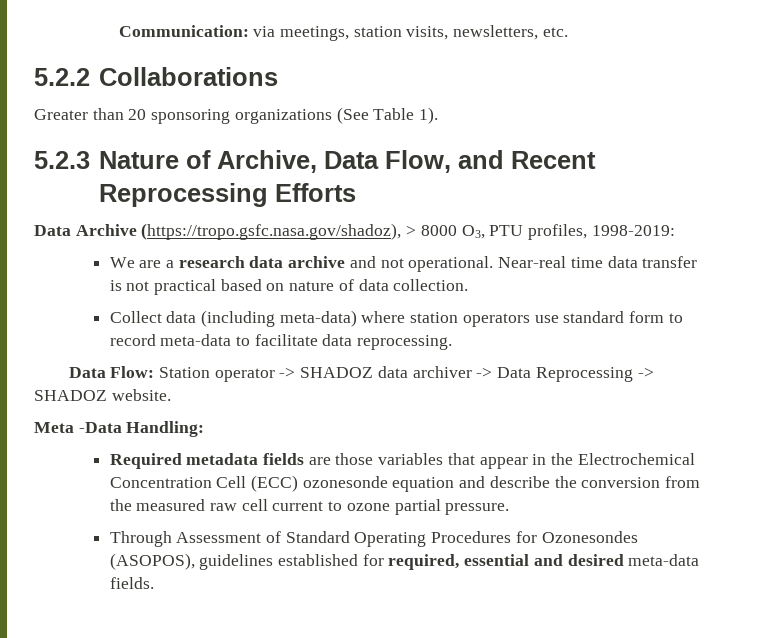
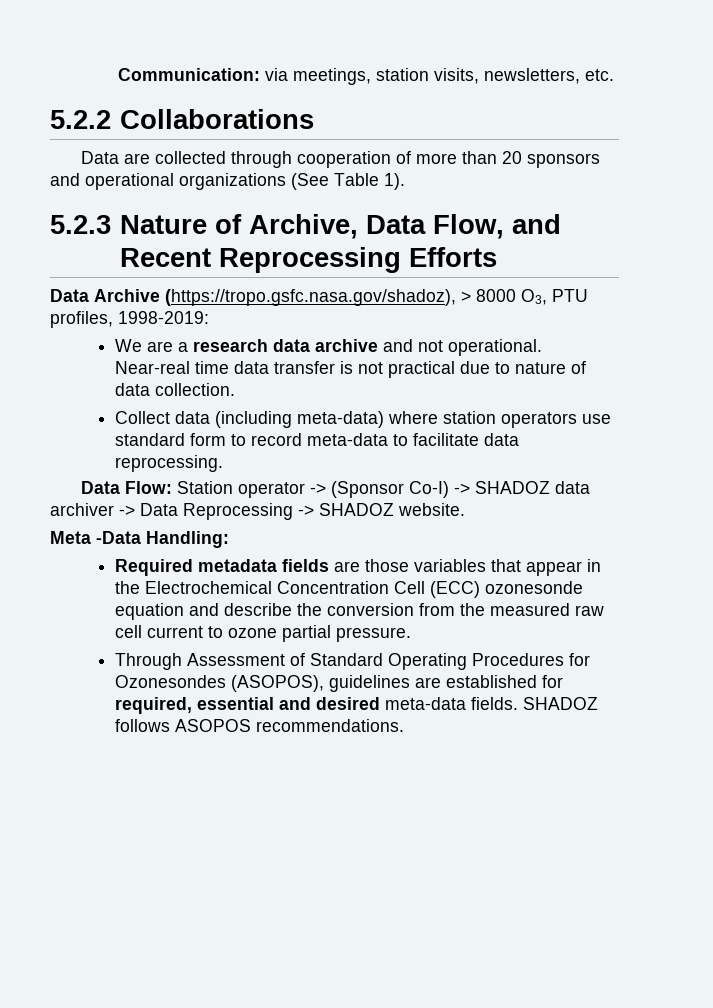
- Greater than 20 sponsoring organizations (See Table 1).
+ Data are collected through cooperation of more than 20 sponsors and operational organizations (See Table 1).
- Near-real time data transfer is not practical based on nature of data collection.
+ Near-real time data transfer is not practical due to nature of data collection.
- Data Flow: Station operator -> SHADOZ data archiver -> Data Reprocessing -> SHADOZ website.
+ Data Flow: Station operator -> (Sponsor Co-I) -> SHADOZ data archiver -> Data Reprocessing -> SHADOZ website.
- Through Assessment of Standard Operating Procedures for Ozonesondes (ASOPOS), guidelines established for required, essential and desired meta-data fields.
+ Through Assessment of Standard Operating Procedures for Ozonesondes (ASOPOS), guidelines are established for required, essential and desired meta-data fields.
+ SHADOZ follows ASOPOS recommendations.

